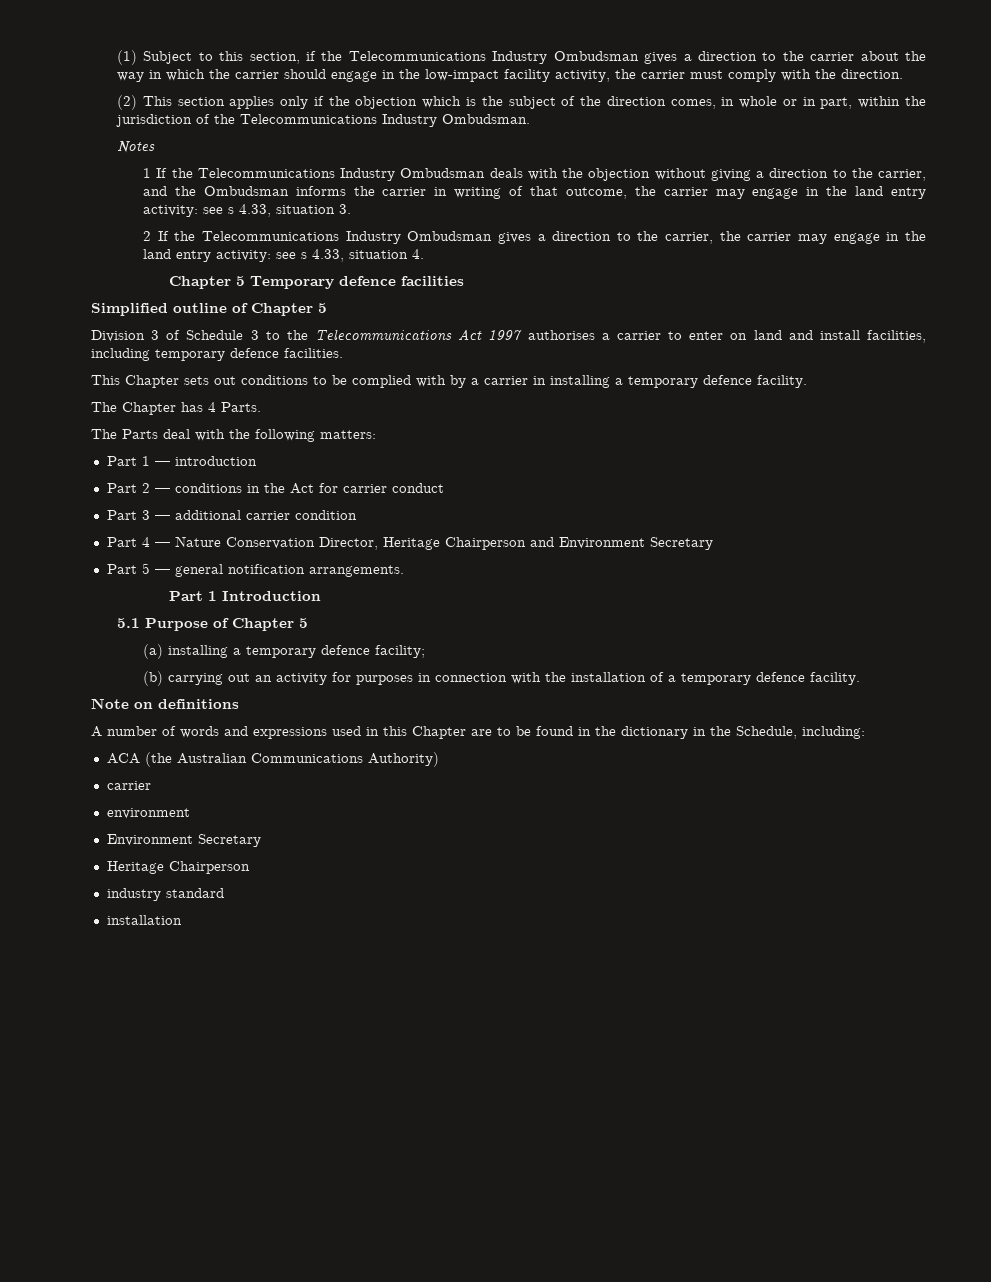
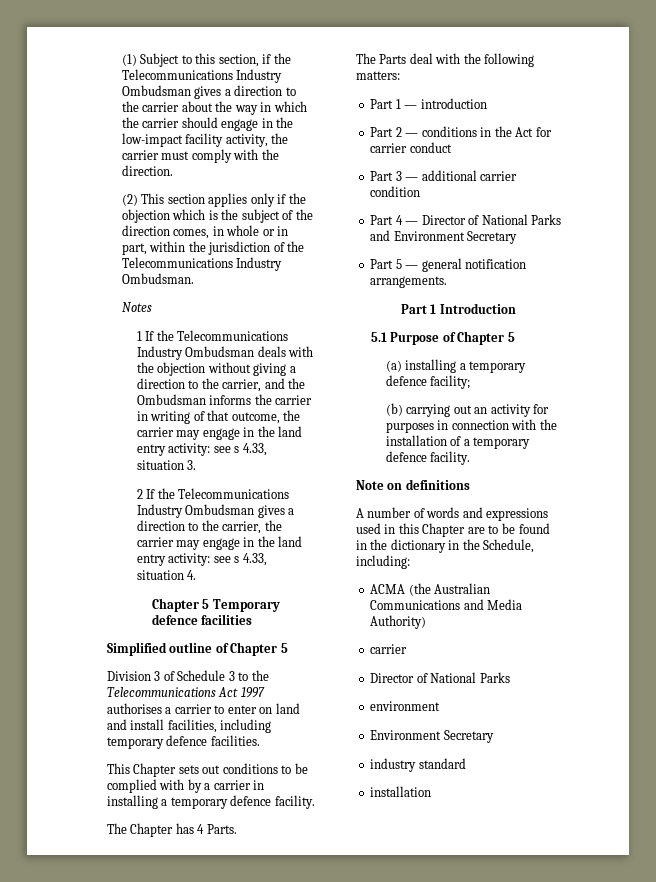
- Part 4 — Nature Conservation Director, Heritage Chairperson and Environment Secretary
+ Part 4 — Director of National Parks and Environment Secretary
- ACA (the Australian Communications Authority)
+ ACMA (the Australian Communications and Media Authority)
  carrier
+ Director of National Parks
  environment
  Environment Secretary
- Heritage Chairperson

